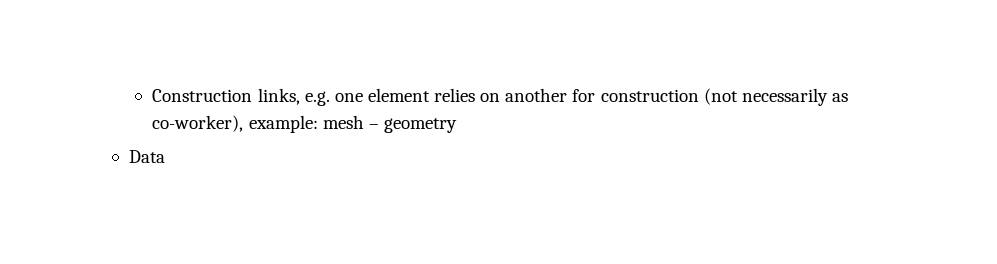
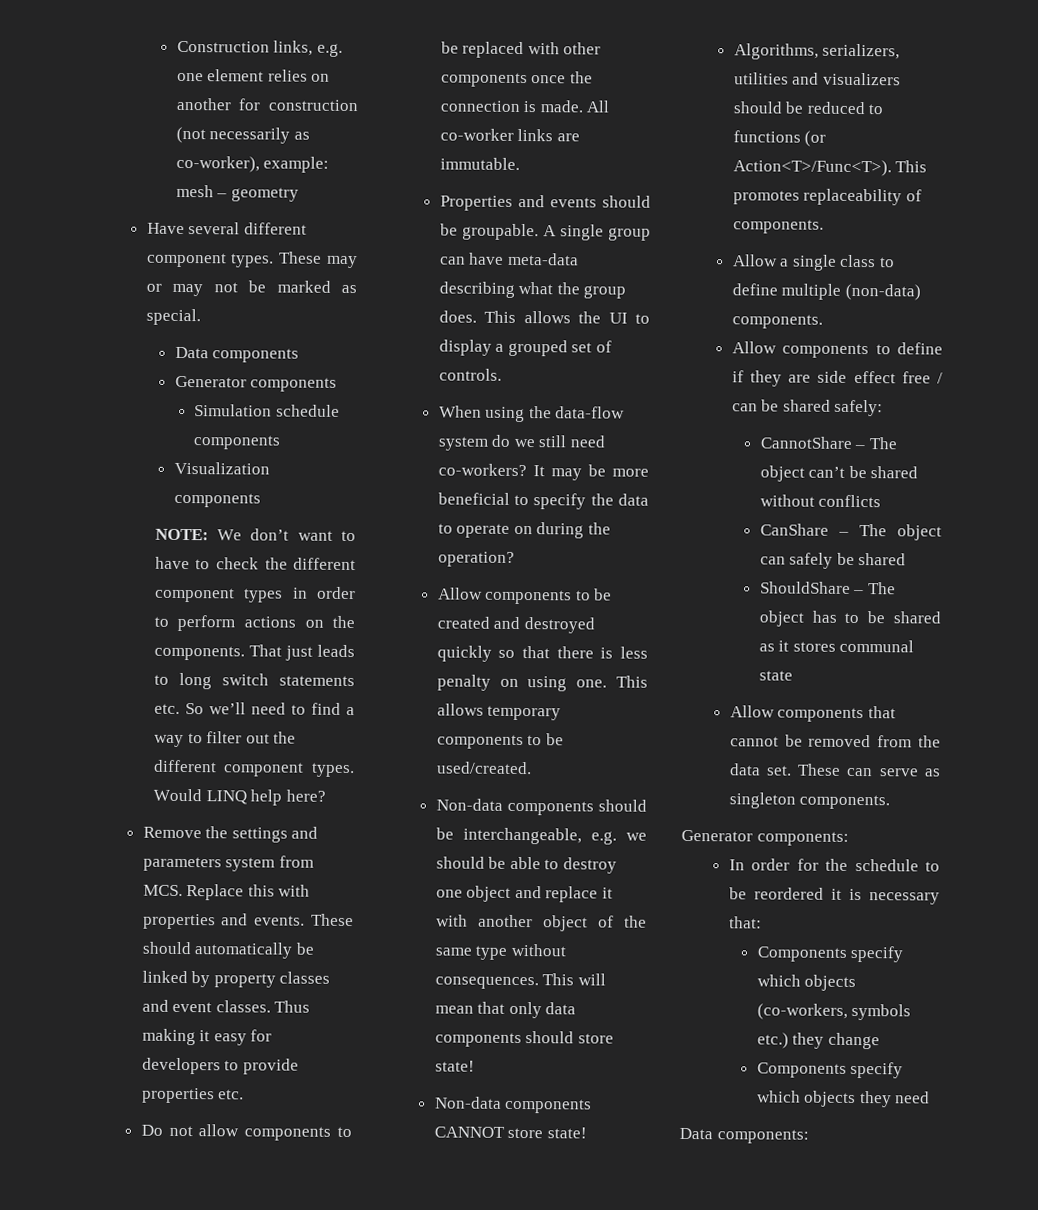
- Data
+ Have several different component types. These may or may not be marked as special.
+ Data components
+ Generator components
+ Simulation schedule components
+ Visualization components
+ NOTE: We don’t want to have to check the different component types in order to perform actions on the components. That just leads to long switch statements etc. So we’ll need to find a way to filter out the different component types. Would LINQ help here?
+ Remove the settings and parameters system from MCS. Replace this with properties and events. These should automatically be linked by property classes and event classes. Thus making it easy for developers to provide properties etc.
+ Do not allow components to be replaced with other components once the connection is made. All co-worker links are immutable.
+ Properties and events should be groupable. A single group can have meta-data describing what the group does. This allows the UI to display a grouped set of controls.
+ When using the data-flow system do we still need co-workers? It may be more beneficial to specify the data to operate on during the operation?
+ Allow components to be created and destroyed quickly so that there is less penalty on using one. This allows temporary components to be used/created.
+ Non-data components should be interchangeable, e.g. we should be able to destroy one object and replace it with another object of the same type without consequences. This will mean that only data components should store state!
+ Non-data components CANNOT store state!
+ Algorithms, serializers, utilities and visualizers should be reduced to functions (or Action<T>/Func<T>). This promotes replaceability of components.
+ Allow a single class to define multiple (non-data) components.
+ Allow components to define if they are side effect free / can be shared safely:
+ CannotShare – The object can’t be shared without conflicts
+ CanShare – The object can safely be shared
+ ShouldShare – The object has to be shared as it stores communal state
+ Allow components that cannot be removed from the data set. These can serve as singleton components.
+ Generator components:
+ In order for the schedule to be reordered it is necessary that:
+ Components specify which objects (co-workers, symbols etc.) they change
+ Components specify which objects they need
+ Data components:

